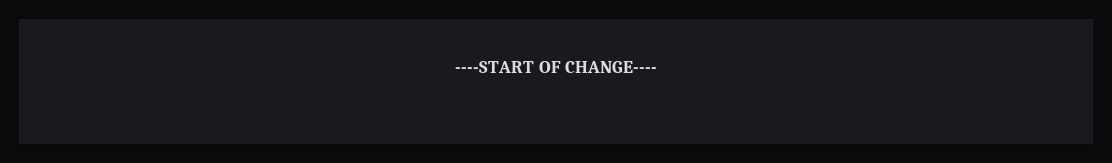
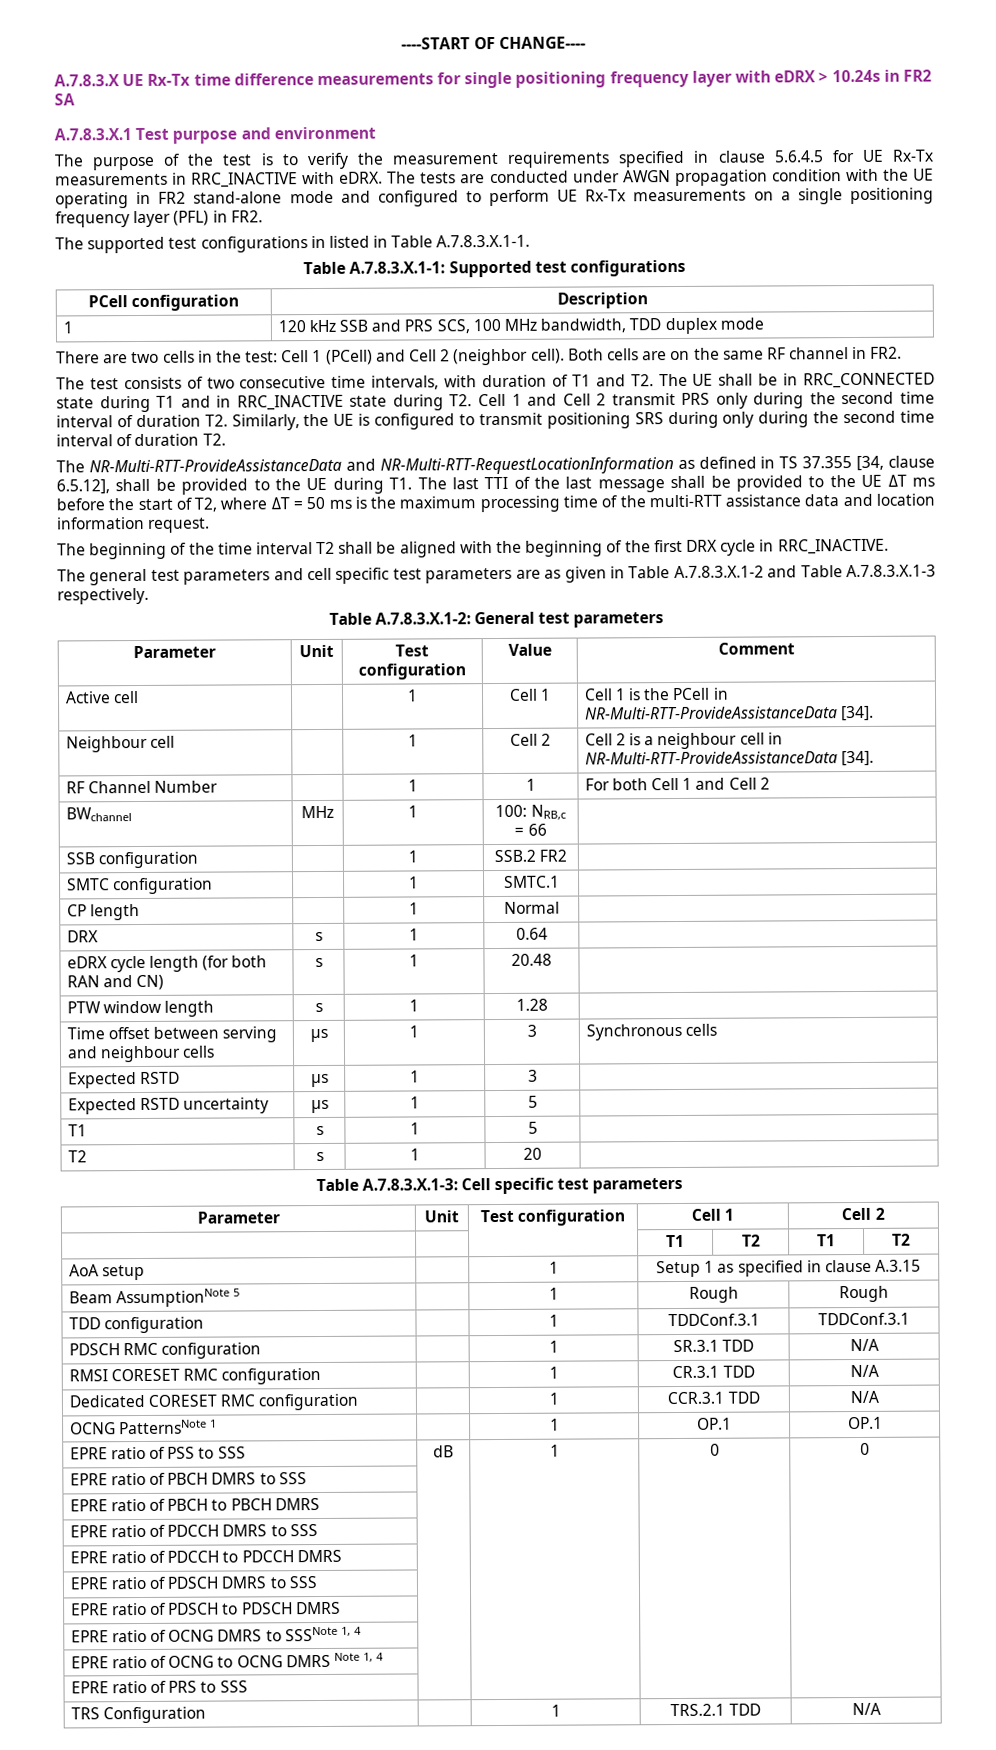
+ A.7.8.3.X UE Rx-Tx time difference measurements for single positioning frequency layer with eDRX > 10.24s in FR2 SA
+ A.7.8.3.X.1 Test purpose and environment
+ The purpose of the test is to verify the measurement requirements specified in clause 5.6.4.5 for UE Rx-Tx measurements in RRC_INACTIVE with eDRX. The tests are conducted under AWGN propagation condition with the UE operating in FR2 stand-alone mode and configured to perform UE Rx-Tx measurements on a single positioning frequency layer (PFL) in FR2.
+ The supported test configurations in listed in Table A.7.8.3.X.1-1.
+ Table A.7.8.3.X.1-1: Supported test configurations
+ PCell configuration | Description
+ 1 | 120 kHz SSB and PRS SCS, 100 MHz bandwidth, TDD duplex mode
+ There are two cells in the test: Cell 1 (PCell) and Cell 2 (neighbor cell). Both cells are on the same RF channel in FR2.
+ The test consists of two consecutive time intervals, with duration of T1 and T2. The UE shall be in RRC_CONNECTED state during T1 and in RRC_INACTIVE state during T2. Cell 1 and Cell 2 transmit PRS only during the second time interval of duration T2. Similarly, the UE is configured to transmit positioning SRS during only during the second time interval of duration T2.
+ The NR-Multi-RTT-ProvideAssistanceData and NR-Multi-RTT-RequestLocationInformation as defined in TS 37.355 [34, clause 6.5.12], shall be provided to the UE during T1. The last TTI of the last message shall be provided to the UE ΔT ms before the start of T2, where ΔT = 50 ms is the maximum processing time of the multi-RTT assistance data and location information request.
+ The beginning of the time interval T2 shall be aligned with the beginning of the first DRX cycle in RRC_INACTIVE.
+ The general test parameters and cell specific test parameters are as given in Table A.7.8.3.X.1-2 and Table A.7.8.3.X.1-3 respectively.
+ Table A.7.8.3.X.1-2: General test parameters
+ Parameter | Unit | Test configuration | Value | Comment
+ Active cell | | 1 | Cell 1 | Cell 1 is the PCell in NR-Multi-RTT-ProvideAssistanceData [34].
+ Neighbour cell | | 1 | Cell 2 | Cell 2 is a neighbour cell in NR-Multi-RTT-ProvideAssistanceData [34].
+ RF Channel Number | | 1 | 1 | For both Cell 1 and Cell 2
+ BWchannel | MHz | 1 | 100: NRB,c = 66 |
+ SSB configuration | | 1 | SSB.2 FR2 |
+ SMTC configuration | | 1 | SMTC.1 |
+ CP length | | 1 | Normal |
+ DRX | s | 1 | 0.64 |
+ eDRX cycle length (for both RAN and CN) | s | 1 | 20.48 |
+ PTW window length | s | 1 | 1.28 |
+ Time offset between serving and neighbour cells | μs | 1 | 3 | Synchronous cells
+ Expected RSTD | μs | 1 | 3 |
+ Expected RSTD uncertainty | μs | 1 | 5 |
+ T1 | s | 1 | 5 |
+ T2 | s | 1 | 20 |
+ Table A.7.8.3.X.1-3: Cell specific test parameters
+ Parameter | Unit | Test configuration | Cell 1 | Cell 2
+ | | | T1 | T2 | T1 | T2
+ AoA setup | | 1 | Setup 1 as specified in clause A.3.15
+ Beam AssumptionNote 5 | | 1 | Rough | Rough
+ TDD configuration | | 1 | TDDConf.3.1 | TDDConf.3.1
+ PDSCH RMC configuration | | 1 | SR.3.1 TDD | N/A
+ RMSI CORESET RMC configuration | | 1 | CR.3.1 TDD | N/A
+ Dedicated CORESET RMC configuration | | 1 | CCR.3.1 TDD | N/A
+ OCNG PatternsNote 1 | | 1 | OP.1 | OP.1
+ EPRE ratio of PSS to SSS | dB | 1 | 0 | 0
+ EPRE ratio of PBCH DMRS to SSS | | | |
+ EPRE ratio of PBCH to PBCH DMRS | | | |
+ EPRE ratio of PDCCH DMRS to SSS | | | |
+ EPRE ratio of PDCCH to PDCCH DMRS | | | |
+ EPRE ratio of PDSCH DMRS to SSS | | | |
+ EPRE ratio of PDSCH to PDSCH DMRS | | | |
+ EPRE ratio of OCNG DMRS to SSSNote 1, 4 | | | |
+ EPRE ratio of OCNG to OCNG DMRS Note 1, 4 | | | |
+ EPRE ratio of PRS to SSS | | | |
+ TRS Configuration | | 1 | TRS.2.1 TDD | N/A

